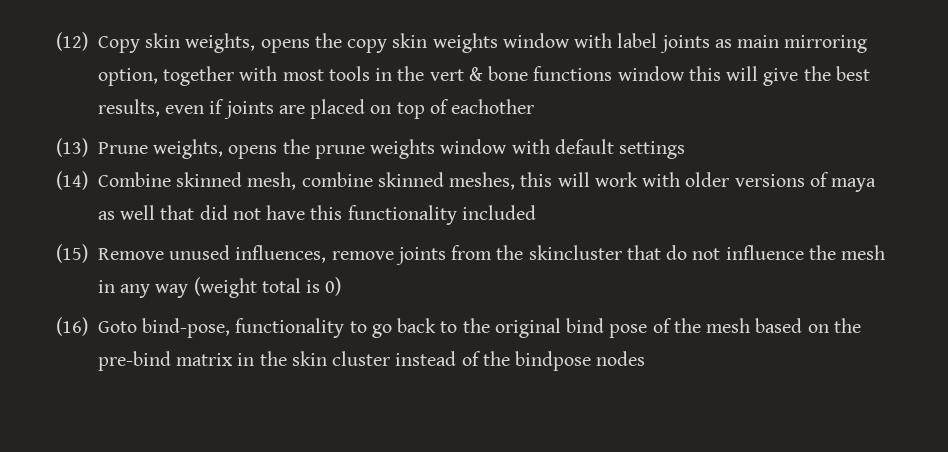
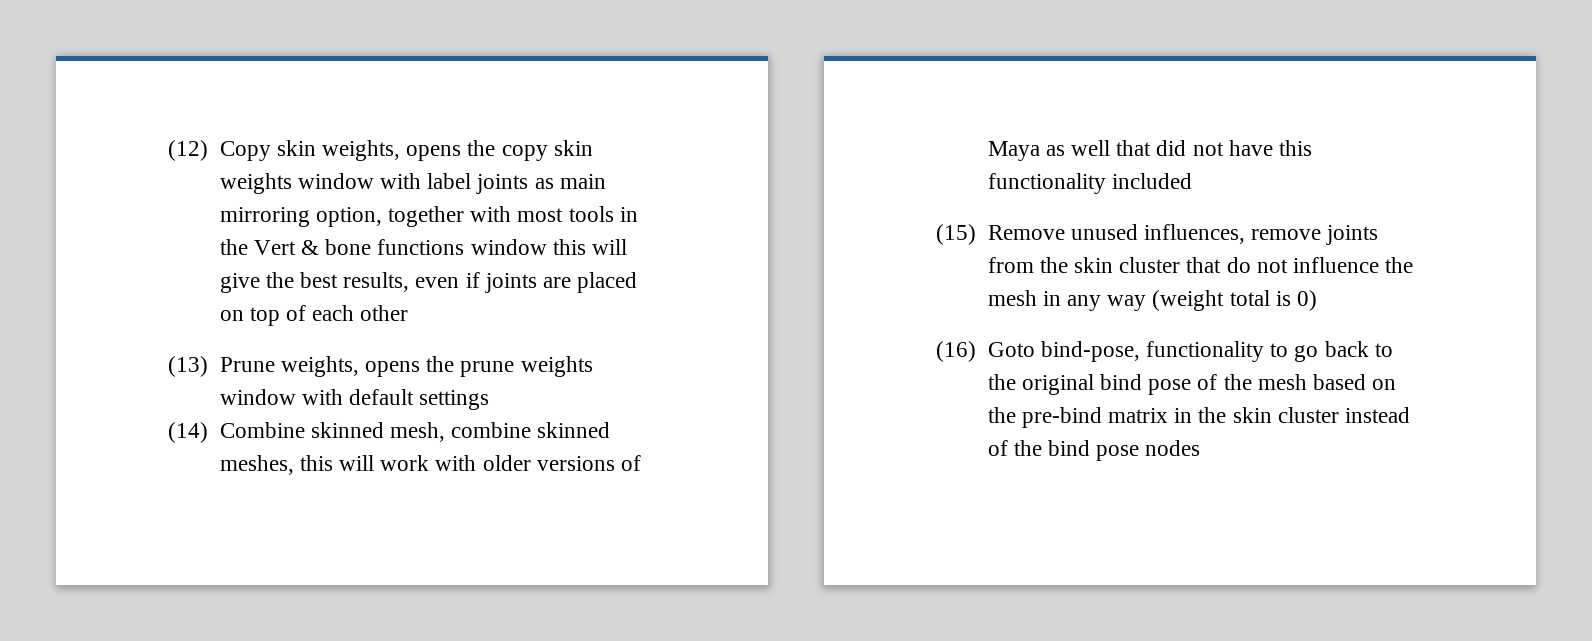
- (12) Copy skin weights, opens the copy skin weights window with label joints as main mirroring option, together with most tools in the vert & bone functions window this will give the best results, even if joints are placed on top of eachother
+ (12) Copy skin weights, opens the copy skin weights window with label joints as main mirroring option, together with most tools in the Vert & bone functions window this will give the best results, even if joints are placed on top of each other
- (14) Combine skinned mesh, combine skinned meshes, this will work with older versions of maya as well that did not have this functionality included
+ (14) Combine skinned mesh, combine skinned meshes, this will work with older versions of Maya as well that did not have this functionality included
- (15) Remove unused influences, remove joints from the skincluster that do not influence the mesh in any way (weight total is 0)
+ (15) Remove unused influences, remove joints from the skin cluster that do not influence the mesh in any way (weight total is 0)
- (16) Goto bind-pose, functionality to go back to the original bind pose of the mesh based on the pre-bind matrix in the skin cluster instead of the bindpose nodes
+ (16) Goto bind-pose, functionality to go back to the original bind pose of the mesh based on the pre-bind matrix in the skin cluster instead of the bind pose nodes

